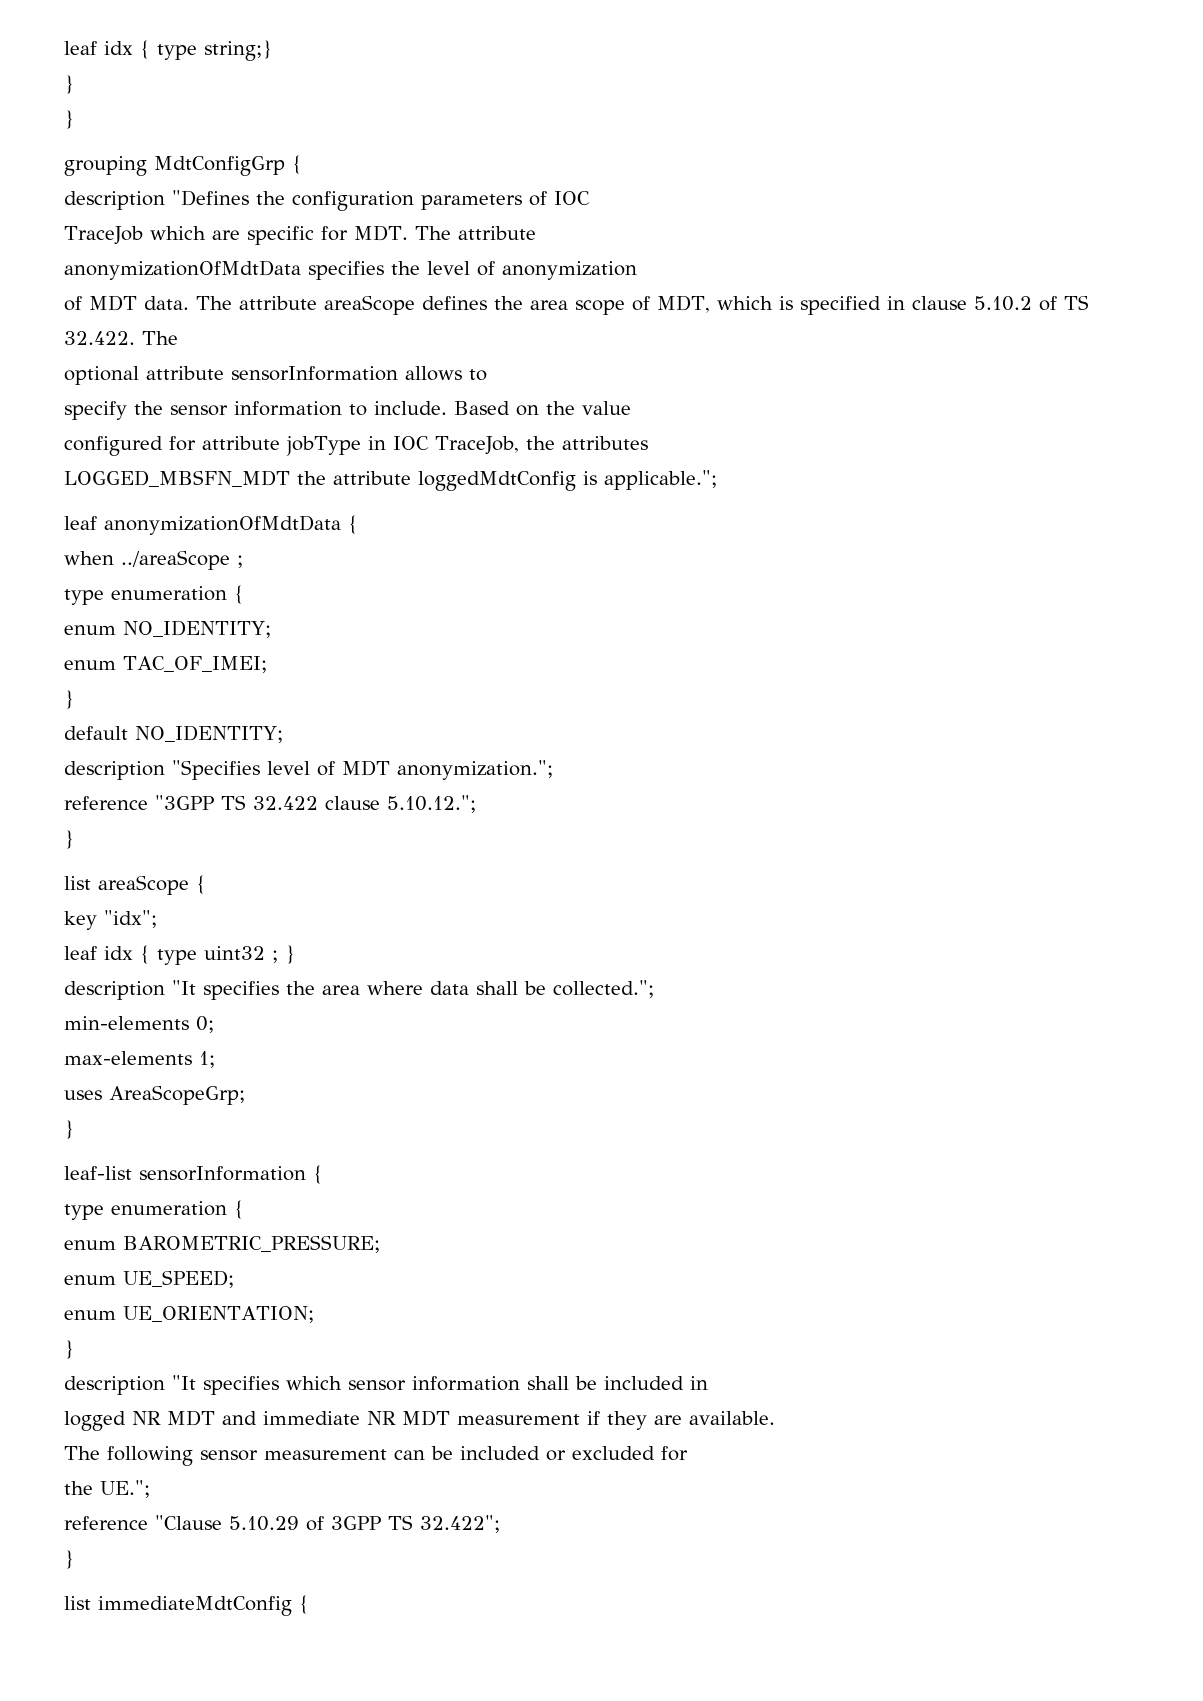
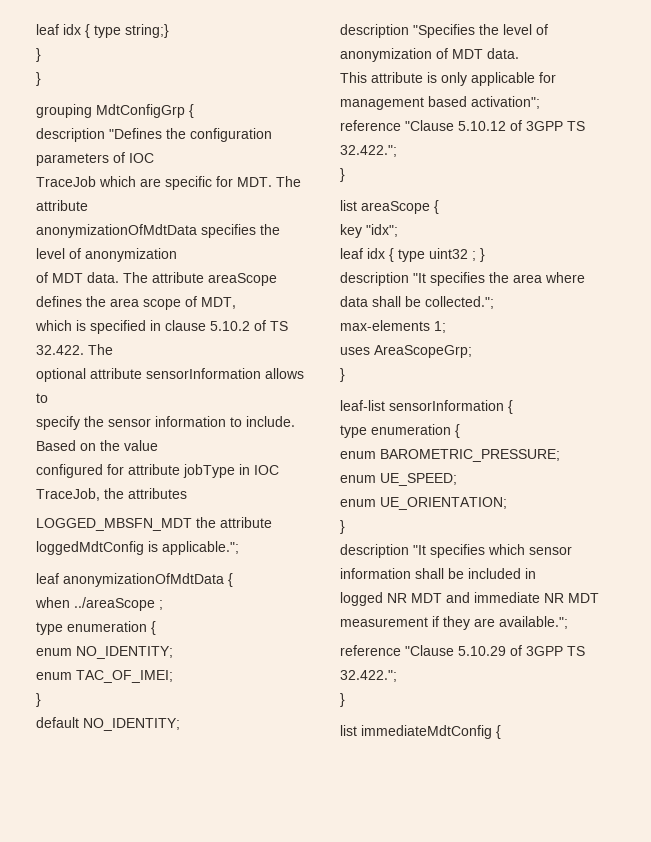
- The attribute areaScope defines the area scope of MDT, which is specified in clause 5.10.2 of TS 32.422. The
+ The attribute areaScope defines the area scope of MDT,
+ which is specified in clause 5.10.2 of TS 32.422. The
- description "Specifies level of MDT anonymization.";
- reference "3GPP TS 32.422 clause 5.10.12.";
+ description "Specifies the level of anonymization of MDT data.
+ This attribute is only applicable for management based activation";
+ reference "Clause 5.10.12 of 3GPP TS 32.422.";
- min-elements 0;
- logged NR MDT and immediate NR MDT measurement if they are available.
- The following sensor measurement can be included or excluded for
- the UE.";
+ logged NR MDT and immediate NR MDT measurement if they are available.";
- reference "Clause 5.10.29 of 3GPP TS 32.422";
+ reference "Clause 5.10.29 of 3GPP TS 32.422.";

